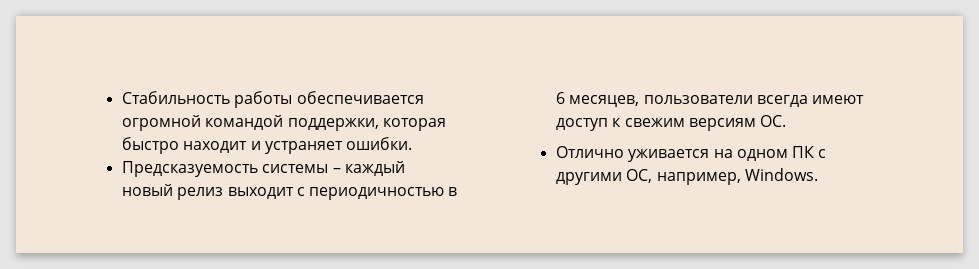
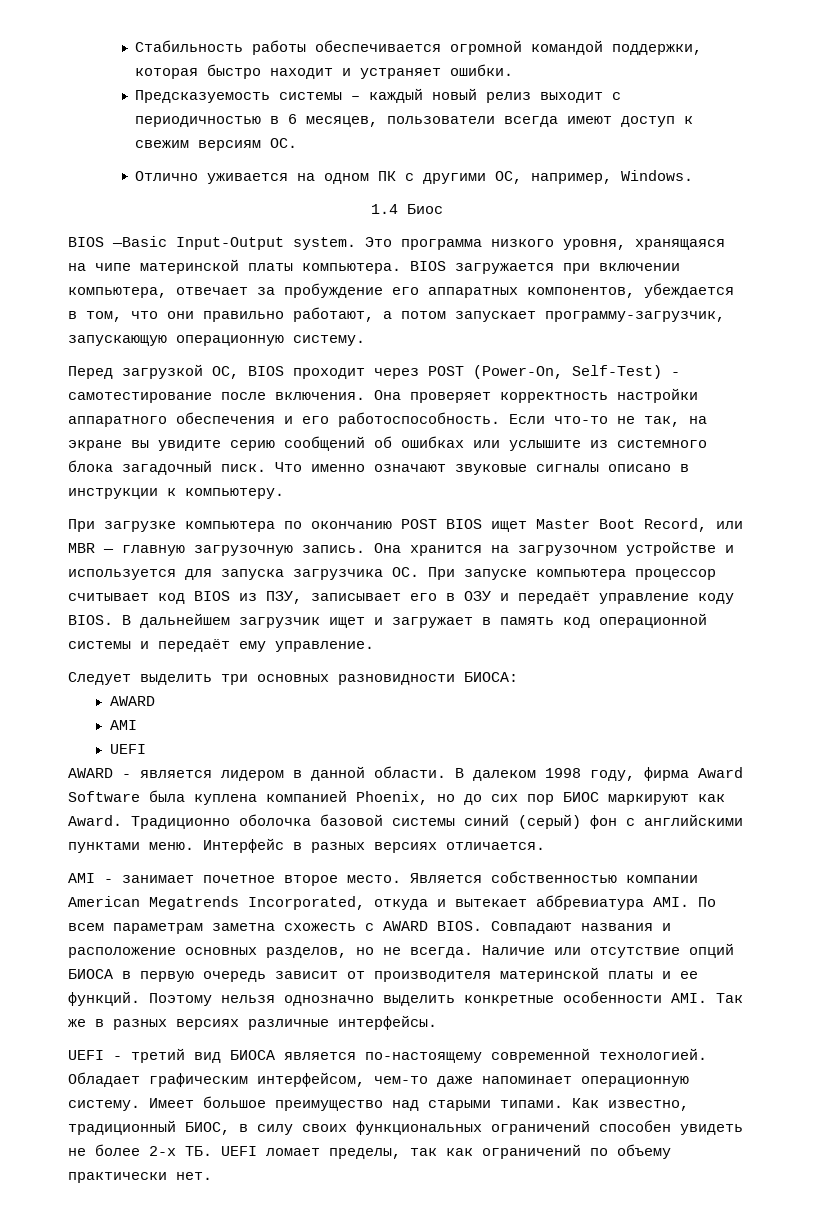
+ 1.4 Биос
+ BIOS —Basic Input-Output system. Это программа низкого уровня, хранящаяся на чипе материнской платы компьютера. BIOS загружается при включении компьютера, отвечает за пробуждение его аппаратных компонентов, убеждается в том, что они правильно работают, а потом запускает программу-загрузчик, запускающую операционную систему.
+ Перед загрузкой ОС, BIOS проходит через POST (Power-On, Self-Test) - самотестирование после включения. Она проверяет корректность настройки аппаратного обеспечения и его работоспособность. Если что-то не так, на экране вы увидите серию сообщений об ошибках или услышите из системного блока загадочный писк. Что именно означают звуковые сигналы описано в инструкции к компьютеру.
+ При загрузке компьютера по окончанию POST BIOS ищет Master Boot Record, или MBR — главную загрузочную запись. Она хранится на загрузочном устройстве и используется для запуска загрузчика ОС. При запуске компьютера процессор считывает код BIOS из ПЗУ, записывает его в ОЗУ и передаёт управление коду BIOS. В дальнейшем загрузчик ищет и загружает в память код операционной системы и передаёт ему управление.
+ Следует выделить три основных разновидности БИОСА:
+ AWARD
+ AMI
+ UEFI
+ AWARD - является лидером в данной области. В далеком 1998 году, фирма Award Software была куплена компанией Phoenix, но до сих пор БИОС маркируют как Award. Традиционно оболочка базовой системы синий (серый) фон с английскими пунктами меню. Интерфейс в разных версиях отличается.
+ AMI - занимает почетное второе место. Является собственностью компании American Megatrends Incorporated, откуда и вытекает аббревиатура AMI. По всем параметрам заметна схожесть с AWARD BIOS. Совпадают названия и расположение основных разделов, но не всегда. Наличие или отсутствие опций БИОСА в первую очередь зависит от производителя материнской платы и ее функций. Поэтому нельзя однозначно выделить конкретные особенности AMI. Так же в разных версиях различные интерфейсы.
+ UEFI - третий вид БИОСА является по-настоящему современной технологией. Обладает графическим интерфейсом, чем-то даже напоминает операционную систему. Имеет большое преимущество над старыми типами. Как известно, традиционный БИОС, в силу своих функциональных ограничений способен увидеть не более 2-х ТБ. UEFI ломает пределы, так как ограничений по объему практически нет.

